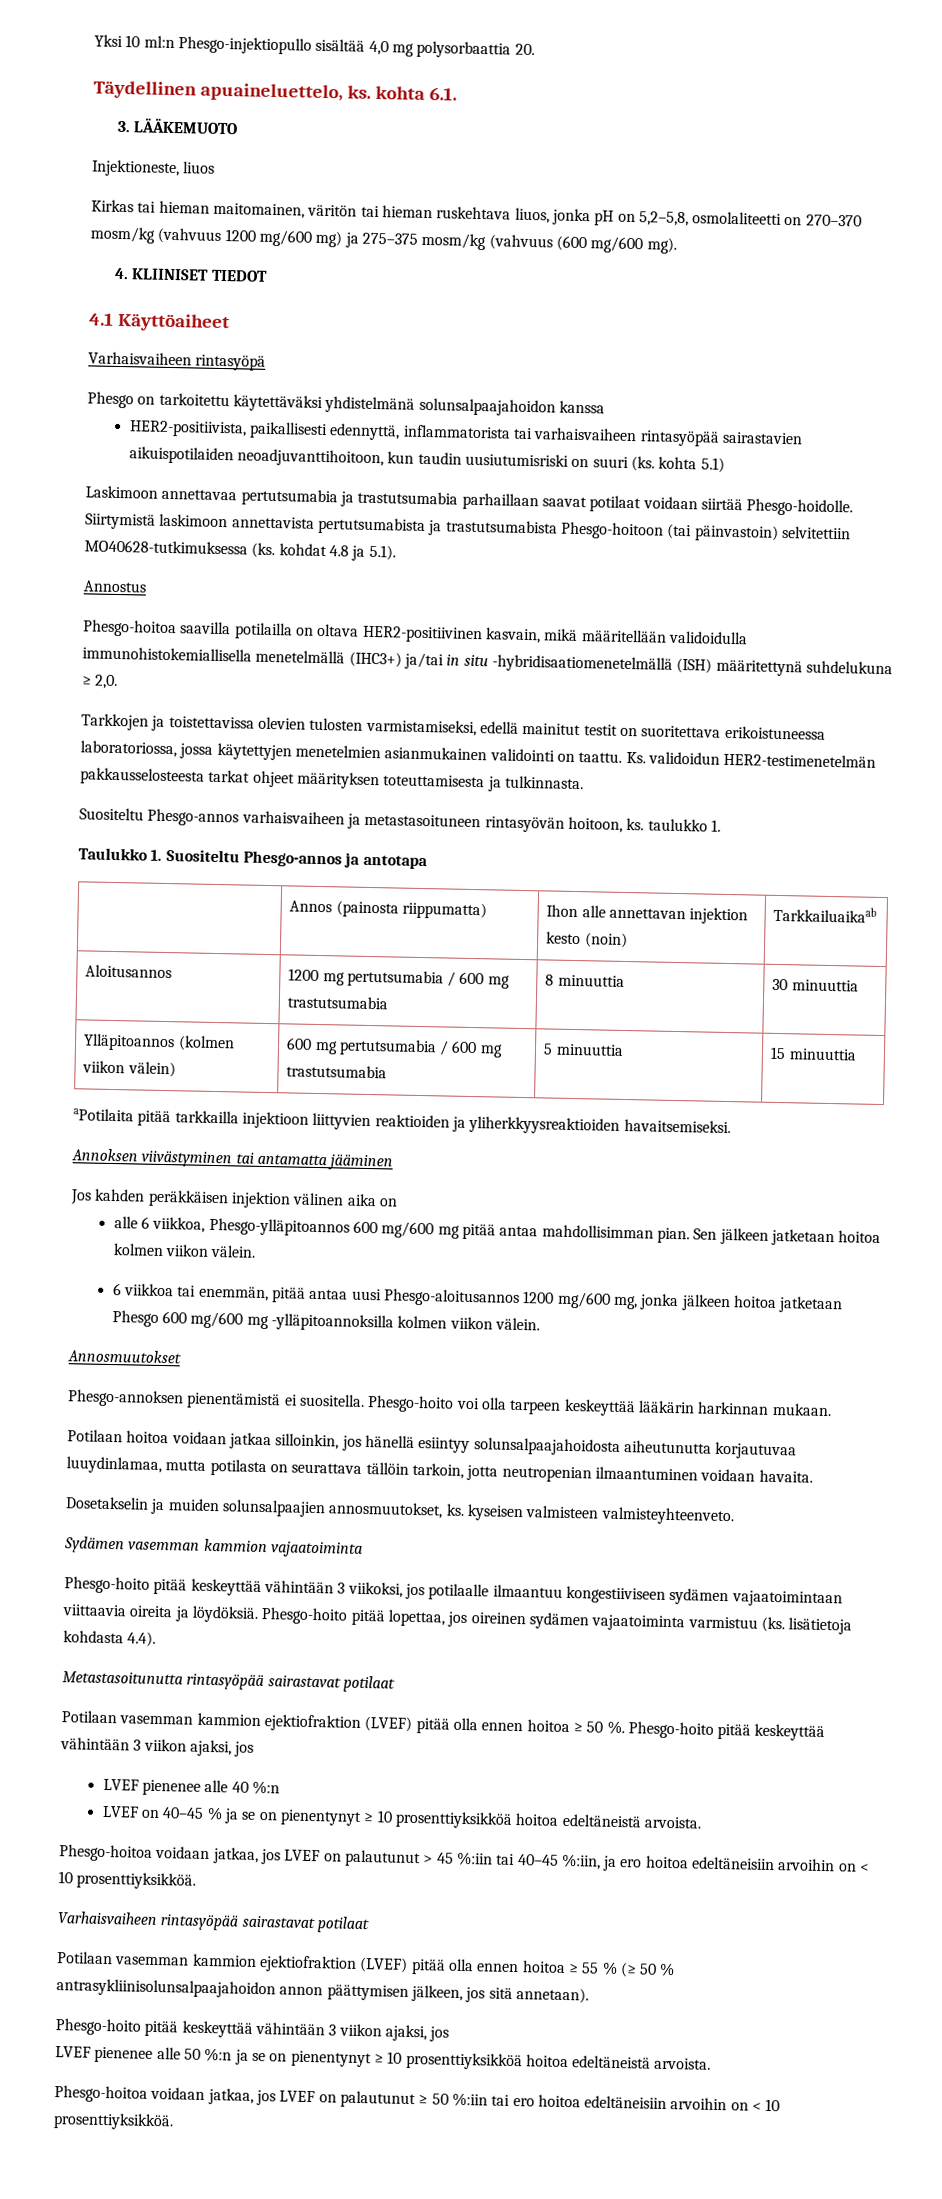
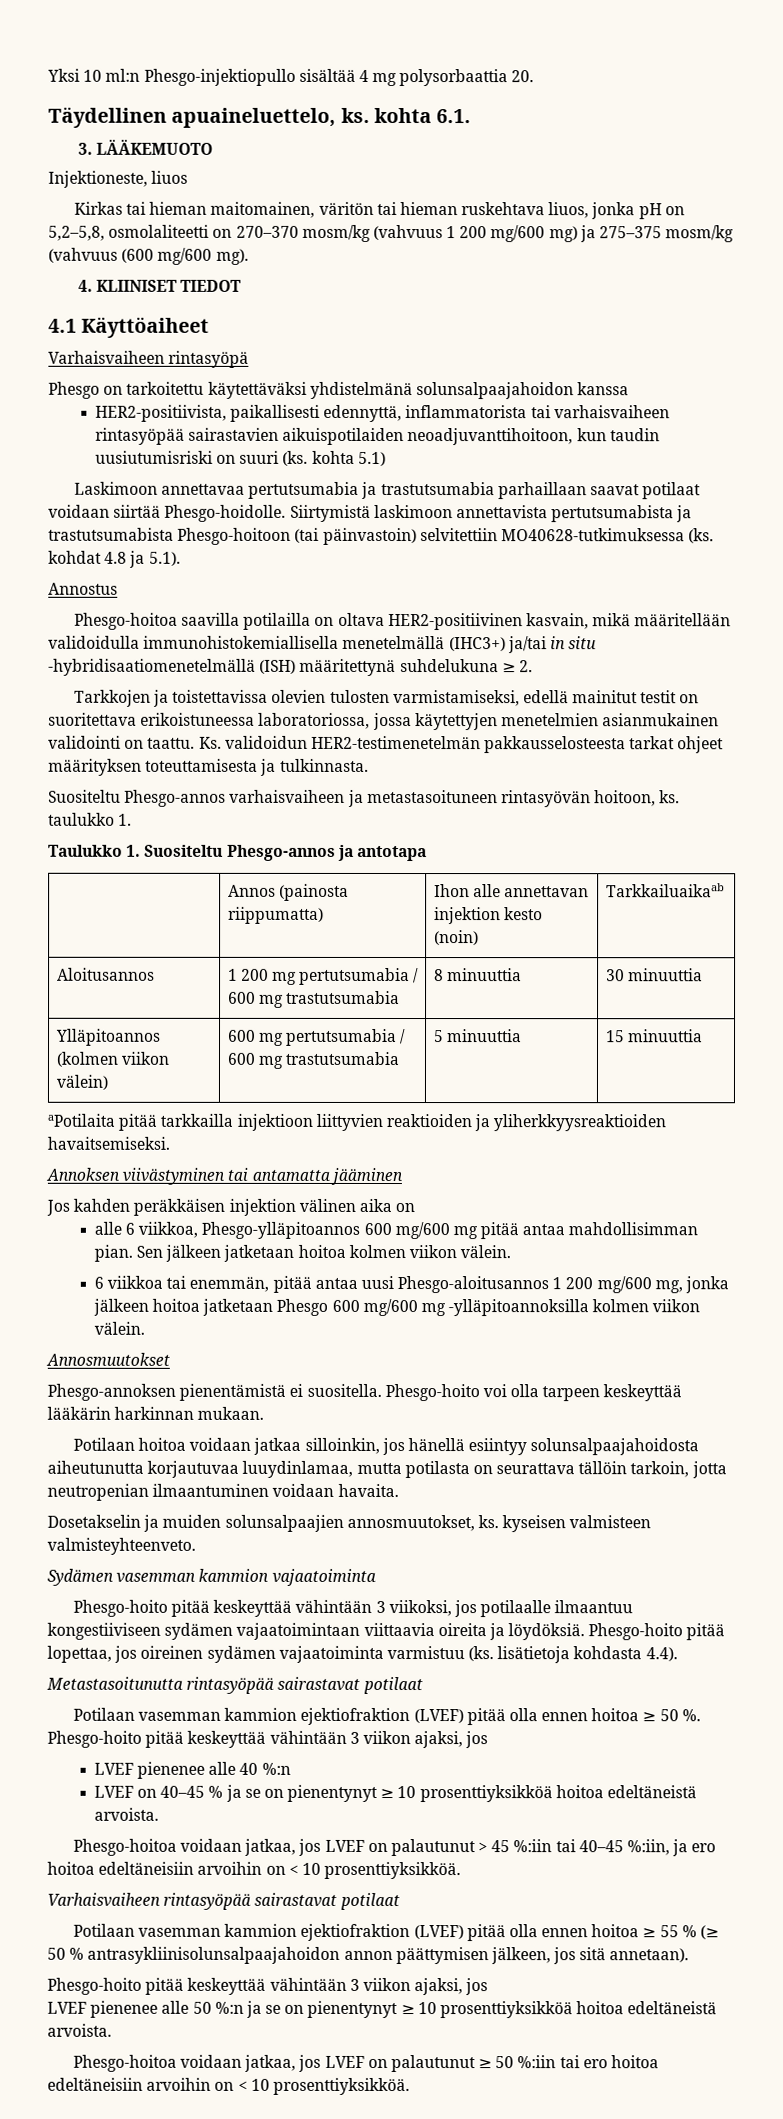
- Yksi 10 ml:n Phesgo-injektiopullo sisältää 4,0 mg polysorbaattia 20.
+ Yksi 10 ml:n Phesgo-injektiopullo sisältää 4 mg polysorbaattia 20.
- Kirkas tai hieman maitomainen, väritön tai hieman ruskehtava liuos, jonka pH on 5,2–5,8, osmolaliteetti on 270–370 mosm/kg (vahvuus 1200 mg/600 mg) ja 275–375 mosm/kg (vahvuus (600 mg/600 mg).
+ Kirkas tai hieman maitomainen, väritön tai hieman ruskehtava liuos, jonka pH on 5,2–5,8, osmolaliteetti on 270–370 mosm/kg (vahvuus 1 200 mg/600 mg) ja 275–375 mosm/kg (vahvuus (600 mg/600 mg).
- Phesgo-hoitoa saavilla potilailla on oltava HER2-positiivinen kasvain, mikä määritellään validoidulla immunohistokemiallisella menetelmällä (IHC3+) ja/tai in situ -hybridisaatiomenetelmällä (ISH) määritettynä suhdelukuna ≥ 2,0.
+ Phesgo-hoitoa saavilla potilailla on oltava HER2-positiivinen kasvain, mikä määritellään validoidulla immunohistokemiallisella menetelmällä (IHC3+) ja/tai in situ -hybridisaatiomenetelmällä (ISH) määritettynä suhdelukuna ≥ 2.
- Aloitusannos | 1200 mg pertutsumabia / 600 mg trastutsumabia | 8 minuuttia | 30 minuuttia
+ Aloitusannos | 1 200 mg pertutsumabia / 600 mg trastutsumabia | 8 minuuttia | 30 minuuttia
- 6 viikkoa tai enemmän, pitää antaa uusi Phesgo-aloitusannos 1200 mg/600 mg, jonka jälkeen hoitoa jatketaan Phesgo 600 mg/600 mg -ylläpitoannoksilla kolmen viikon välein.
+ 6 viikkoa tai enemmän, pitää antaa uusi Phesgo-aloitusannos 1 200 mg/600 mg, jonka jälkeen hoitoa jatketaan Phesgo 600 mg/600 mg -ylläpitoannoksilla kolmen viikon välein.

